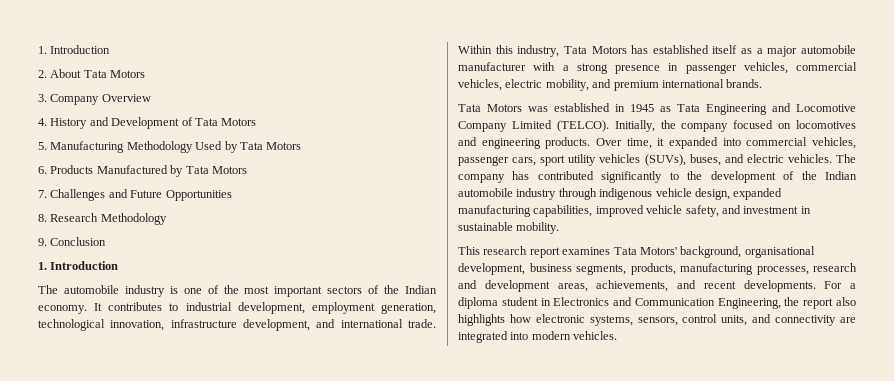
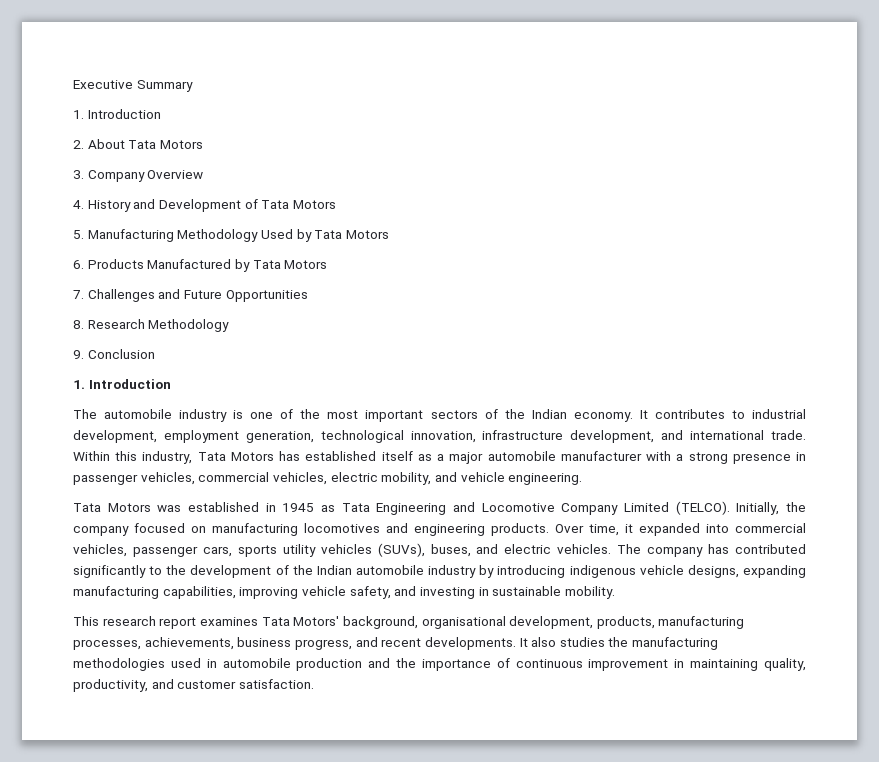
+ Executive Summary
- Within this industry, Tata Motors has established itself as a major automobile manufacturer with a strong presence in passenger vehicles, commercial vehicles, electric mobility, and premium international brands.
+ Within this industry, Tata Motors has established itself as a major automobile manufacturer with a strong presence in passenger vehicles, commercial vehicles, electric mobility, and vehicle engineering.
- Initially, the company focused on locomotives and engineering products.
+ Initially, the company focused on manufacturing locomotives and engineering products.
- Over time, it expanded into commercial vehicles, passenger cars, sport utility vehicles (SUVs), buses, and electric vehicles.
+ Over time, it expanded into commercial vehicles, passenger cars, sports utility vehicles (SUVs), buses, and electric vehicles.
- The company has contributed significantly to the development of the Indian automobile industry through indigenous vehicle design, expanded manufacturing capabilities, improved vehicle safety, and investment in sustainable mobility.
+ The company has contributed significantly to the development of the Indian automobile industry by introducing indigenous vehicle designs, expanding manufacturing capabilities, improving vehicle safety, and investing in sustainable mobility.
- This research report examines Tata Motors' background, organisational development, business segments, products, manufacturing processes, research and development areas, achievements, and recent developments. For a diploma student in Electronics and Communication Engineering, the report also highlights how electronic systems, sensors, control units, and connectivity are integrated into modern vehicles.
+ This research report examines Tata Motors' background, organisational development, products, manufacturing processes, achievements, business progress, and recent developments. It also studies the manufacturing methodologies used in automobile production and the importance of continuous improvement in maintaining quality, productivity, and customer satisfaction.

